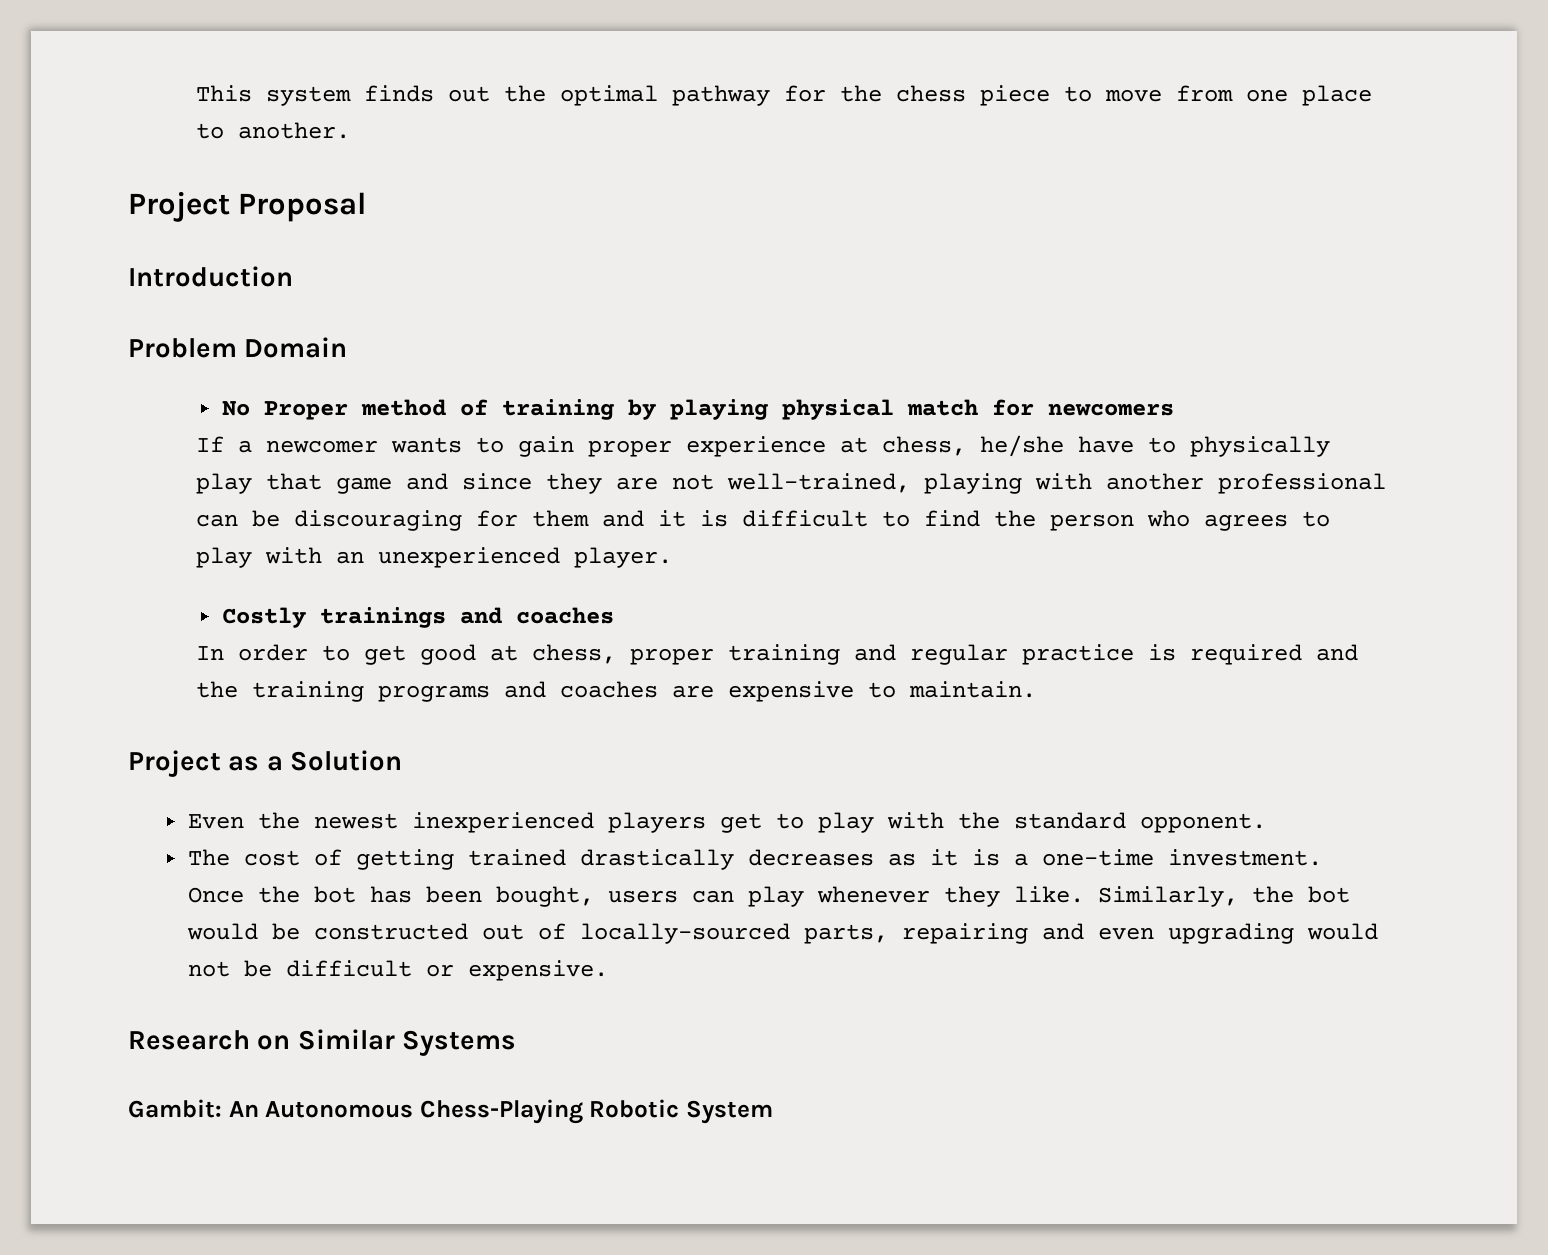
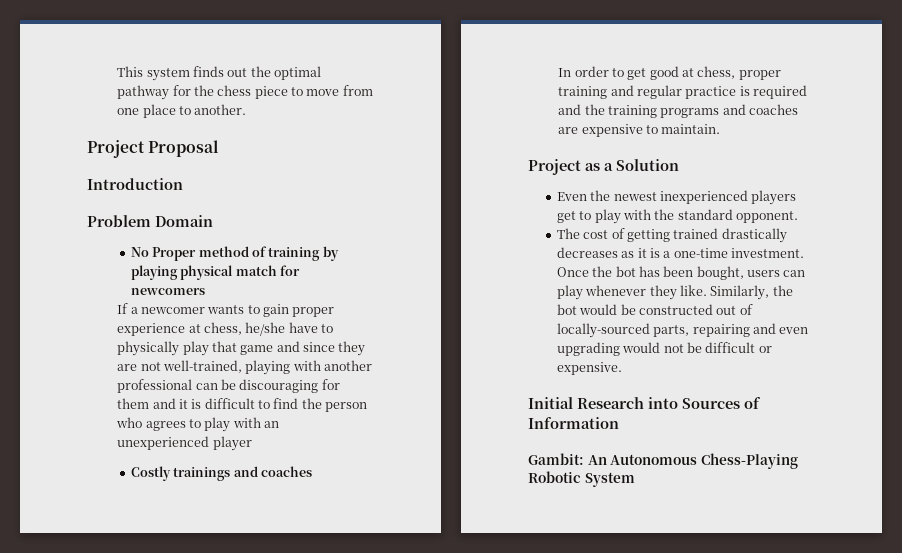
- If a newcomer wants to gain proper experience at chess, he/she have to physically play that game and since they are not well-trained, playing with another professional can be discouraging for them and it is difficult to find the person who agrees to play with an unexperienced player.
+ If a newcomer wants to gain proper experience at chess, he/she have to physically play that game and since they are not well-trained, playing with another professional can be discouraging for them and it is difficult to find the person who agrees to play with an unexperienced player
- Research on Similar Systems
+ Initial Research into Sources of Information

